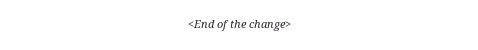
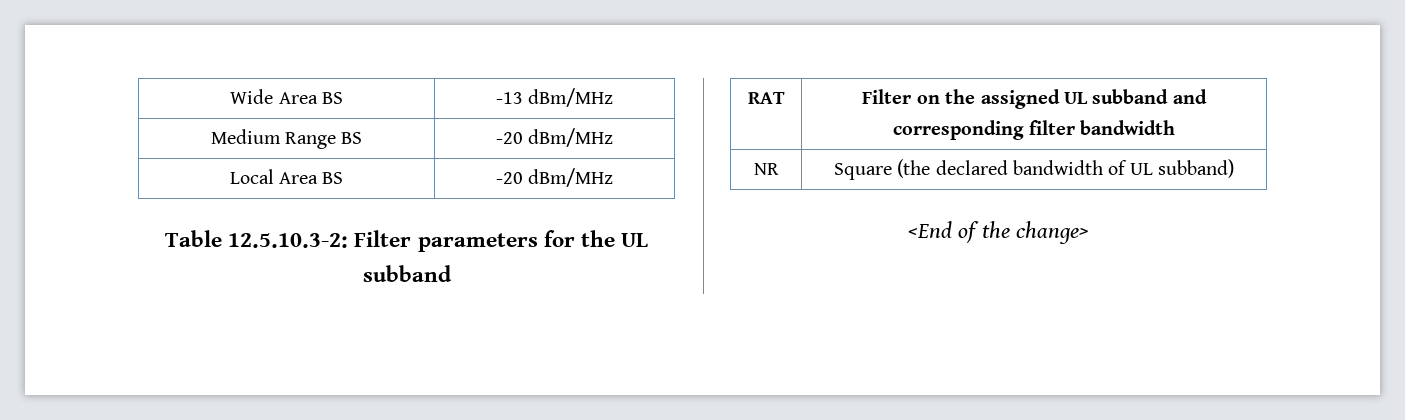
+ Wide Area BS | -13 dBm/MHz
+ Medium Range BS | -20 dBm/MHz
+ Local Area BS | -20 dBm/MHz
+ Table 12.5.10.3-2: Filter parameters for the UL subband
+ RAT | Filter on the assigned UL subband and corresponding filter bandwidth
+ NR | Square (the declared bandwidth of UL subband)

